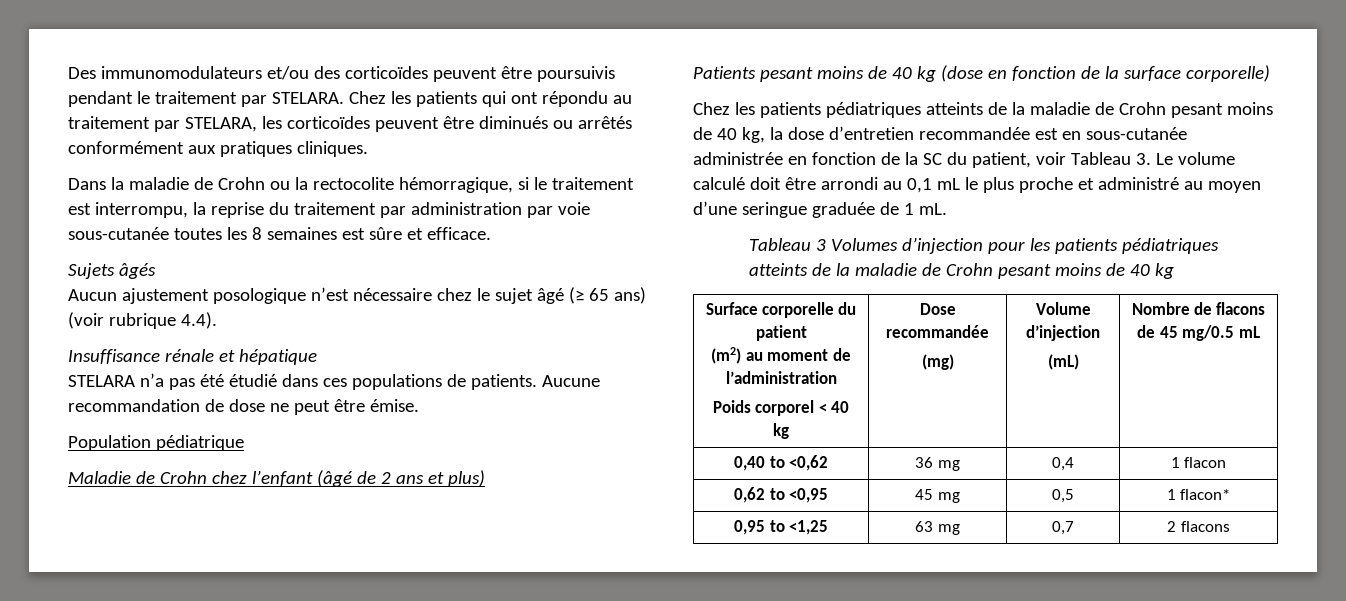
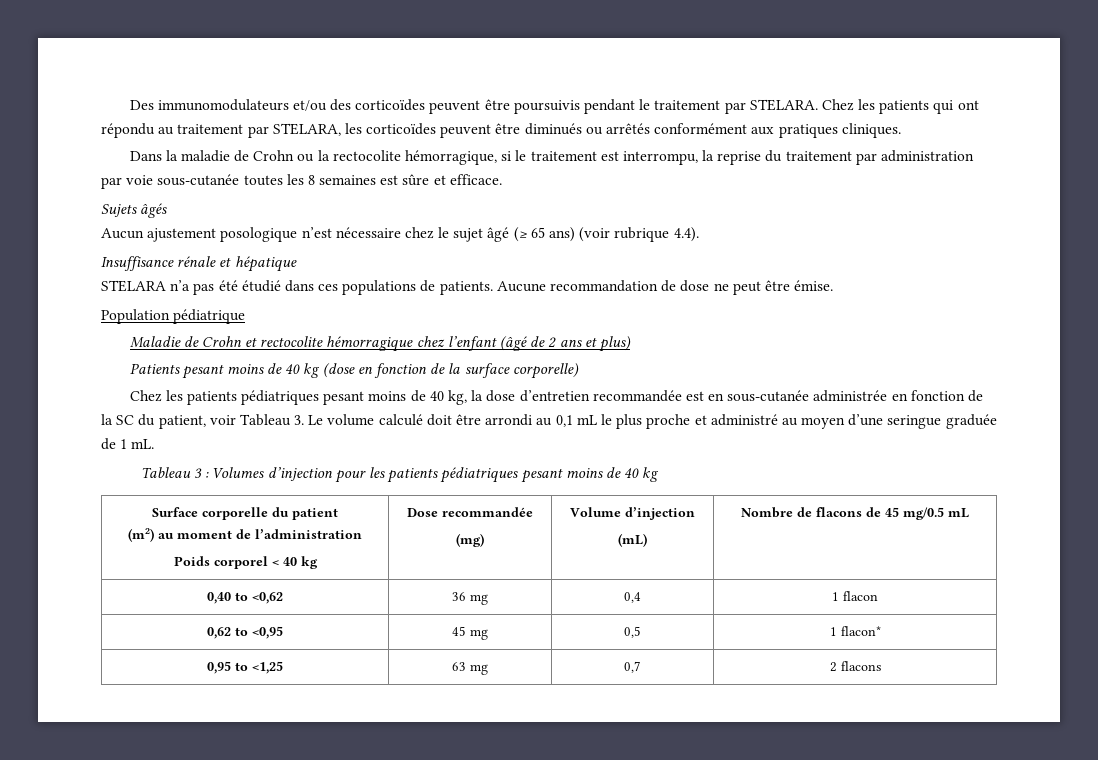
- Maladie de Crohn chez l’enfant (âgé de 2 ans et plus)
+ Maladie de Crohn et rectocolite hémorragique chez l’enfant (âgé de 2 ans et plus)
- Chez les patients pédiatriques atteints de la maladie de Crohn pesant moins de 40 kg, la dose d’entretien recommandée est en sous-cutanée administrée en fonction de la SC du patient, voir Tableau 3. Le volume calculé doit être arrondi au 0,1 mL le plus proche et administré au moyen d’une seringue graduée de 1 mL.
+ Chez les patients pédiatriques pesant moins de 40 kg, la dose d’entretien recommandée est en sous-cutanée administrée en fonction de la SC du patient, voir Tableau 3. Le volume calculé doit être arrondi au 0,1 mL le plus proche et administré au moyen d’une seringue graduée de 1 mL.
- Tableau 3 Volumes d’injection pour les patients pédiatriques atteints de la maladie de Crohn pesant moins de 40 kg
+ Tableau 3 : Volumes d’injection pour les patients pédiatriques pesant moins de 40 kg

